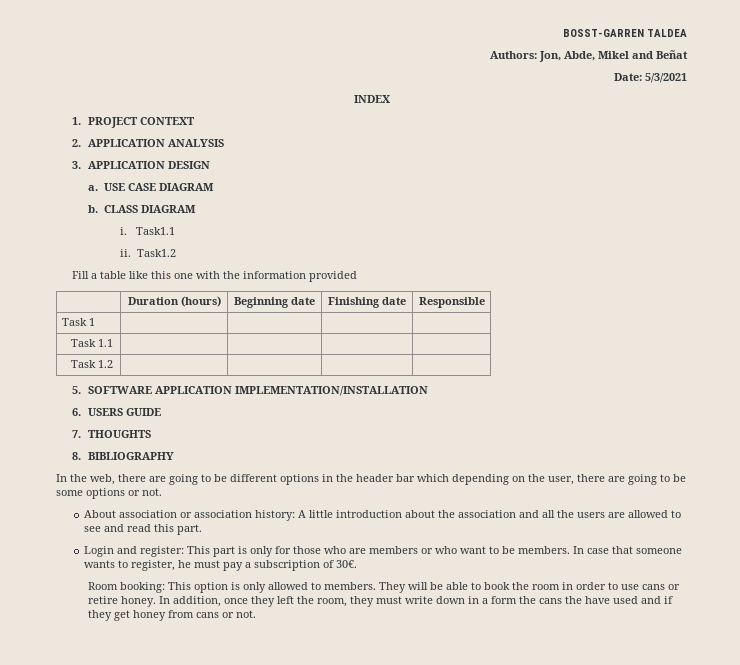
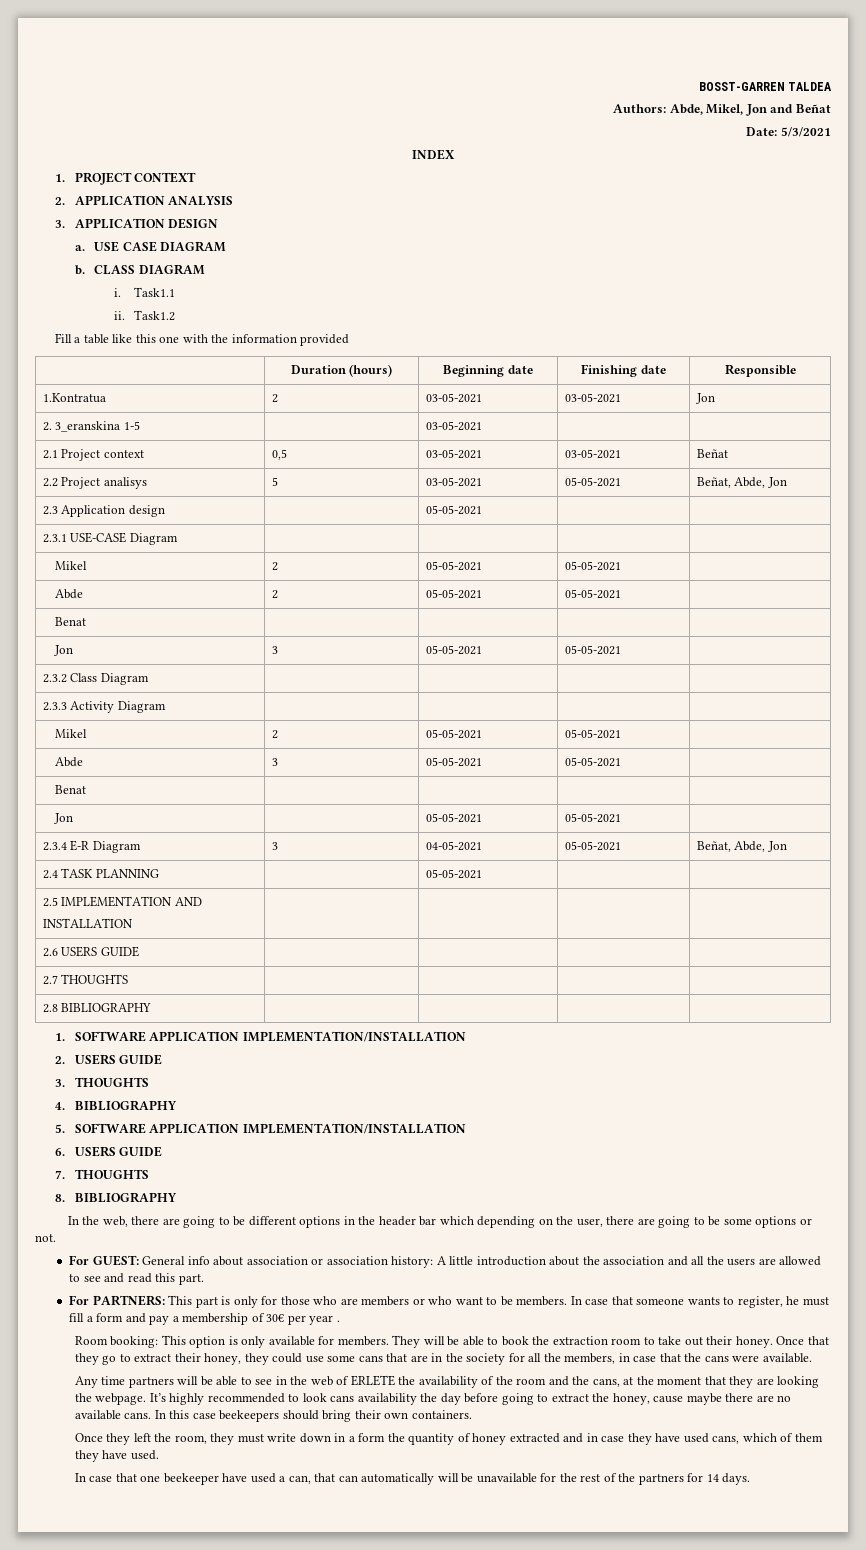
- Authors: Jon, Abde, Mikel and Beñat
+ Authors: Abde, Mikel, Jon and Beñat
- Task 1 | | | |
- Task 1.1 | | | |
- Task 1.2 | | | |
+ 1.Kontratua | 2 | 03-05-2021 | 03-05-2021 | Jon
+ 2. 3_eranskina 1-5 | | 03-05-2021 | |
+ 2.1 Project context | 0,5 | 03-05-2021 | 03-05-2021 | Beñat
+ 2.2 Project analisys | 5 | 03-05-2021 | 05-05-2021 | Beñat, Abde, Jon
+ 2.3 Application design | | 05-05-2021 | |
+ 2.3.1 USE-CASE Diagram | | | |
+ Mikel | 2 | 05-05-2021 | 05-05-2021 |
+ Abde | 2 | 05-05-2021 | 05-05-2021 |
+ Benat | | | |
+ Jon | 3 | 05-05-2021 | 05-05-2021 |
+ 2.3.2 Class Diagram | | | |
+ 2.3.3 Activity Diagram | | | |
+ Mikel | 2 | 05-05-2021 | 05-05-2021 |
+ Abde | 3 | 05-05-2021 | 05-05-2021 |
+ Benat | | | |
+ Jon | | 05-05-2021 | 05-05-2021 |
+ 2.3.4 E-R Diagram | 3 | 04-05-2021 | 05-05-2021 | Beñat, Abde, Jon
+ 2.4 TASK PLANNING | | 05-05-2021 | |
+ 2.5 IMPLEMENTATION AND
+ INSTALLATION | | | |
+ 2.6 USERS GUIDE | | | |
+ 2.7 THOUGHTS | | | |
+ 2.8 BIBLIOGRAPHY | | | |
+ 1. SOFTWARE APPLICATION IMPLEMENTATION/INSTALLATION
+ 2. USERS GUIDE
+ 3. THOUGHTS
+ 4. BIBLIOGRAPHY
- About association or association history: A little introduction about the association and all the users are allowed to see and read this part.
+ For GUEST: General info about association or association history: A little introduction about the association and all the users are allowed to see and read this part.
- Login and register: This part is only for those who are members or who want to be members.
+ For PARTNERS: This part is only for those who are members or who want to be members.
- In case that someone wants to register, he must pay a subscription of 30€.
+ In case that someone wants to register, he must fill a form and pay a membership of 30€ per year .
- Room booking: This option is only allowed to members.
+ Room booking: This option is only available for members.
- They will be able to book the room in order to use cans or retire honey. In addition, once they left the room, they must write down in a form the cans the have used and if they get honey from cans or not.
+ They will be able to book the extraction room to take out their honey. Once that they go to extract their honey, they could use some cans that are in the society for all the members, in case that the cans were available.
+ Any time partners will be able to see in the web of ERLETE the availability of the room and the cans, at the moment that they are looking the webpage. It’s highly recommended to look cans availability the day before going to extract the honey, cause maybe there are no available cans. In this case beekeepers should bring their own containers.
+ Once they left the room, they must write down in a form the quantity of honey extracted and in case they have used cans, which of them they have used.
+ In case that one beekeeper have used a can, that can automatically will be unavailable for the rest of the partners for 14 days.

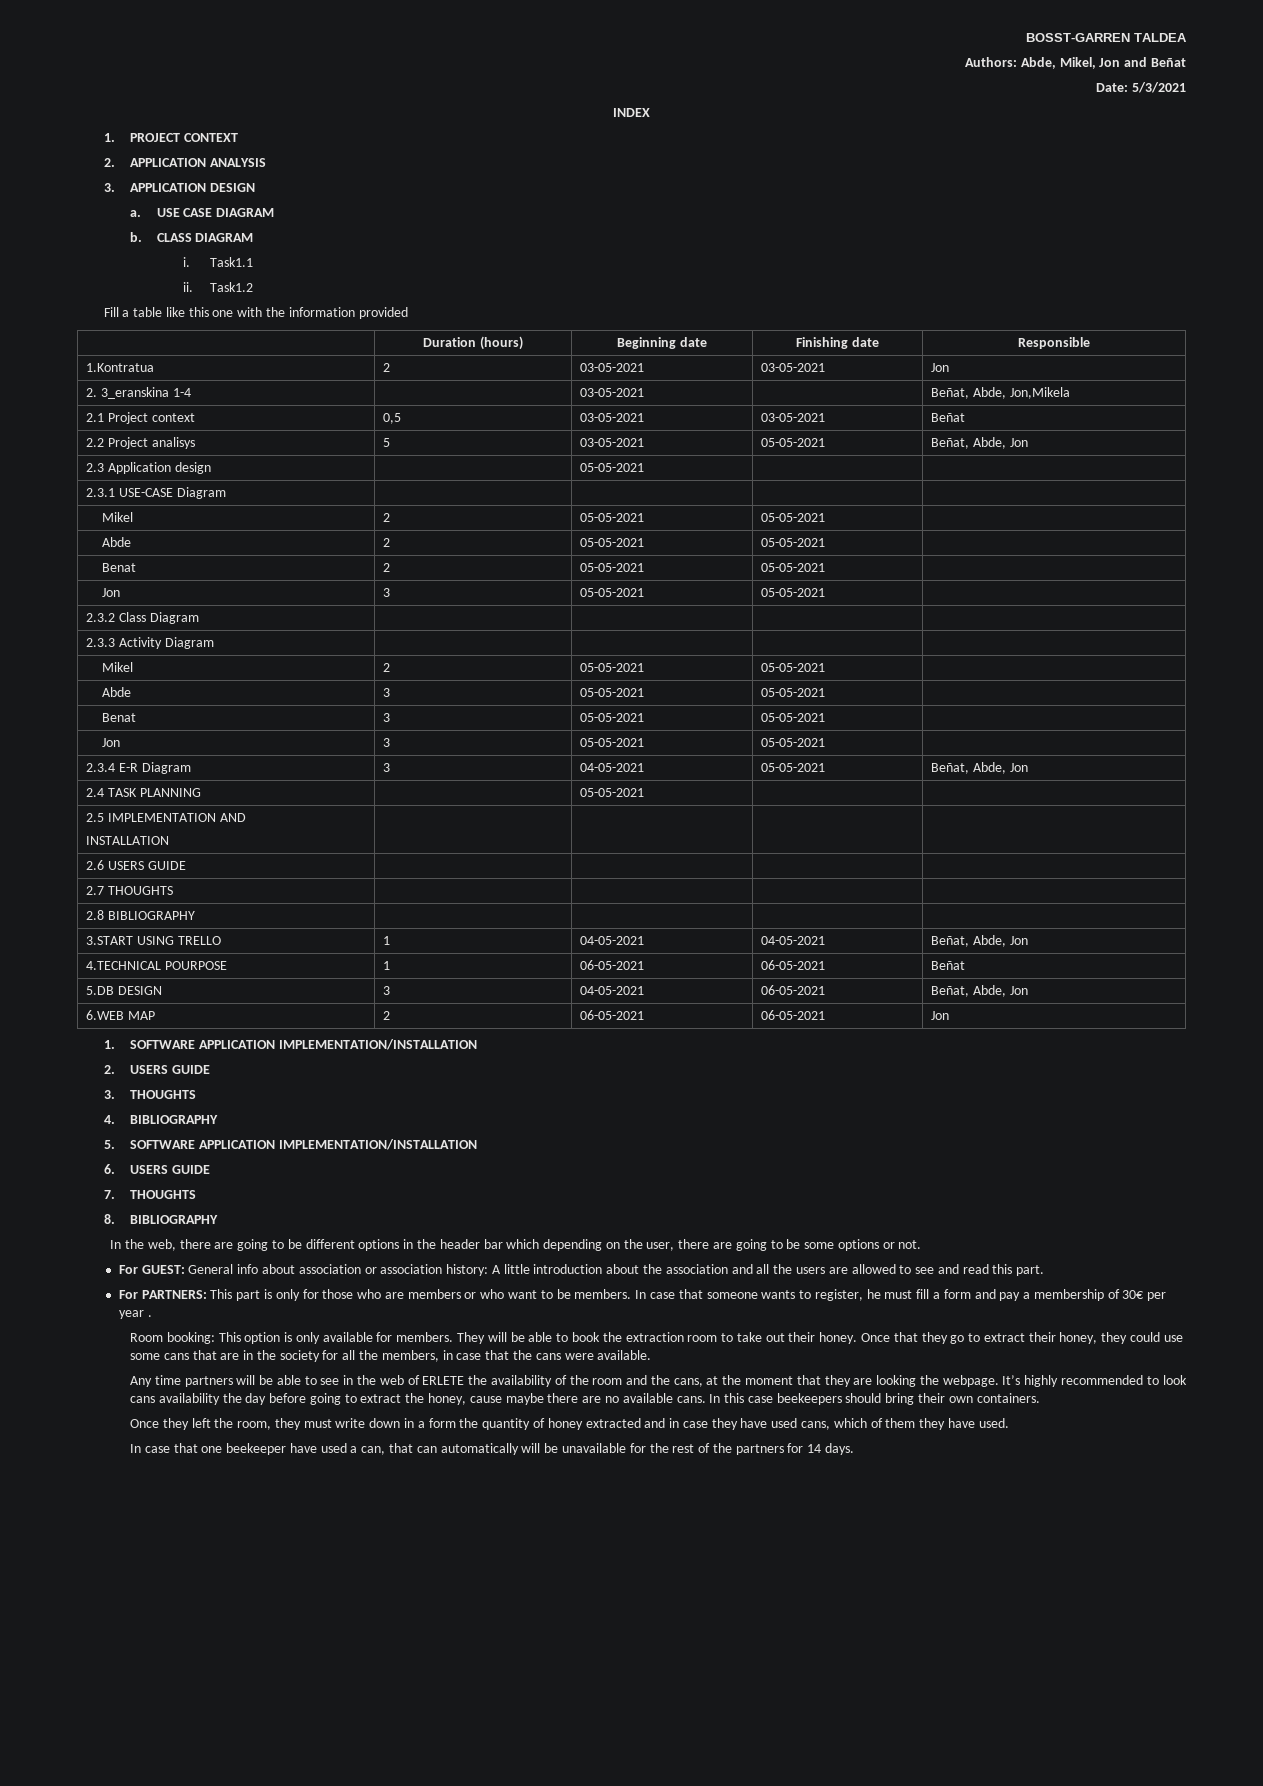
- 2. 3_eranskina 1-5 | | 03-05-2021 | |
+ 2. 3_eranskina 1-4 | | 03-05-2021 | | Beñat, Abde, Jon,Mikela
  Abde | 2 | 05-05-2021 | 05-05-2021 |
- Benat | | | |
+ Benat | 2 | 05-05-2021 | 05-05-2021 |
  Abde | 3 | 05-05-2021 | 05-05-2021 |
- Benat | | | |
- Jon | | 05-05-2021 | 05-05-2021 |
+ Benat | 3 | 05-05-2021 | 05-05-2021 |
+ Jon | 3 | 05-05-2021 | 05-05-2021 |
+ 3.START USING TRELLO | 1 | 04-05-2021 | 04-05-2021 | Beñat, Abde, Jon
+ 4.TECHNICAL POURPOSE | 1 | 06-05-2021 | 06-05-2021 | Beñat
+ 5.DB DESIGN | 3 | 04-05-2021 | 06-05-2021 | Beñat, Abde, Jon
+ 6.WEB MAP | 2 | 06-05-2021 | 06-05-2021 | Jon

